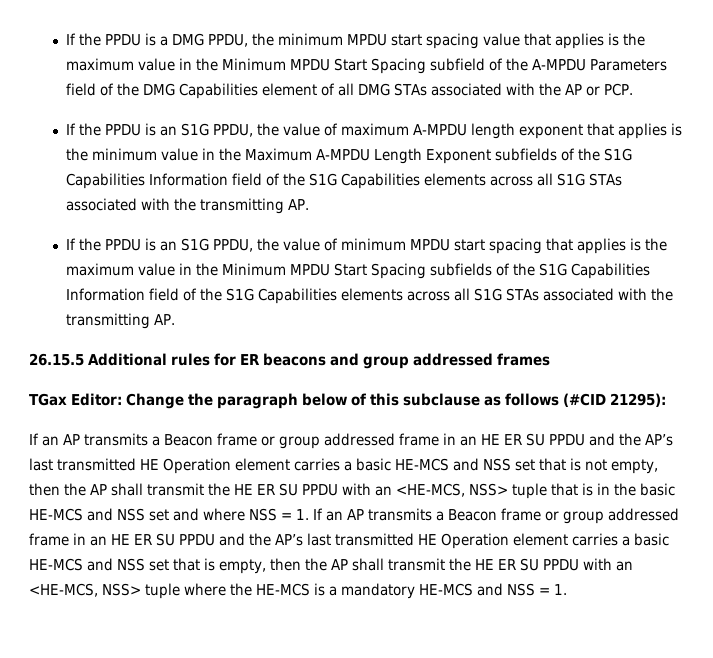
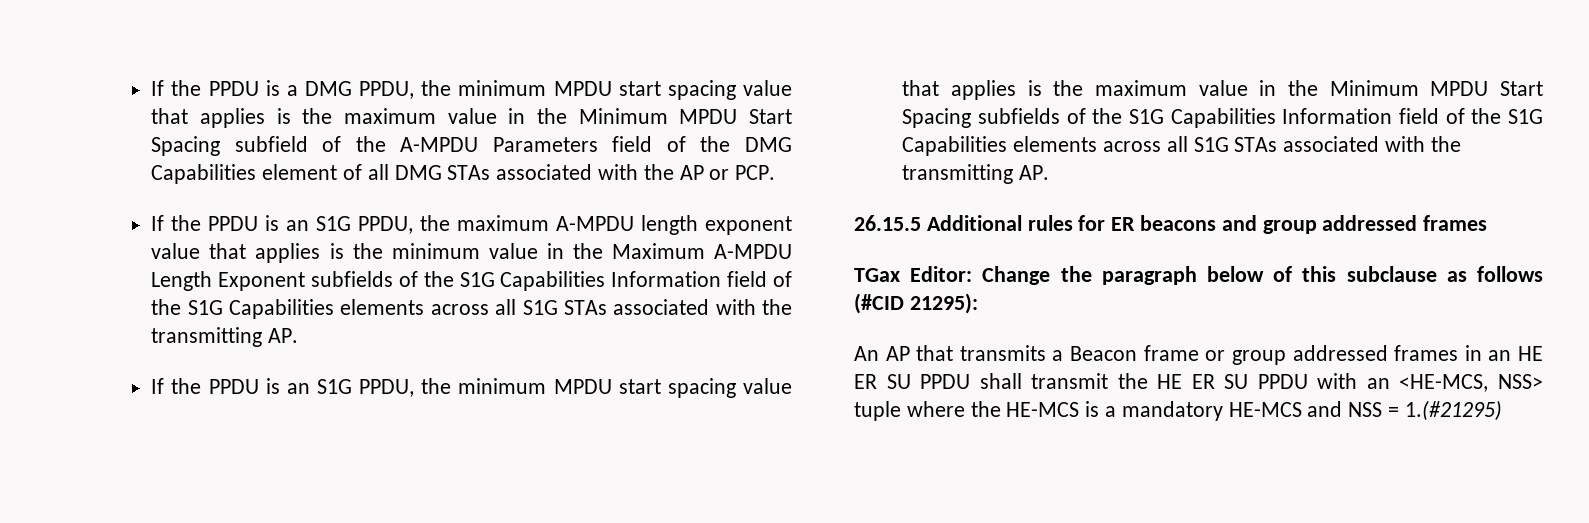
- If the PPDU is an S1G PPDU, the value of maximum A-MPDU length exponent that applies is the minimum value in the Maximum A-MPDU Length Exponent subfields of the S1G Capabilities Information field of the S1G Capabilities elements across all S1G STAs associated with the transmitting AP.
+ If the PPDU is an S1G PPDU, the maximum A-MPDU length exponent value that applies is the minimum value in the Maximum A-MPDU Length Exponent subfields of the S1G Capabilities Information field of the S1G Capabilities elements across all S1G STAs associated with the transmitting AP.
- If the PPDU is an S1G PPDU, the value of minimum MPDU start spacing that applies is the maximum value in the Minimum MPDU Start Spacing subfields of the S1G Capabilities Information field of the S1G Capabilities elements across all S1G STAs associated with the transmitting AP.
+ If the PPDU is an S1G PPDU, the minimum MPDU start spacing value that applies is the maximum value in the Minimum MPDU Start Spacing subfields of the S1G Capabilities Information field of the S1G Capabilities elements across all S1G STAs associated with the transmitting AP.
- If an AP transmits a Beacon frame or group addressed frame in an HE ER SU PPDU and the AP’s last transmitted HE Operation element carries a basic HE-MCS and NSS set that is not empty, then the AP shall transmit the HE ER SU PPDU with an <HE-MCS, NSS> tuple that is in the basic HE-MCS and NSS set and where NSS = 1. If an AP transmits a Beacon frame or group addressed frame in an HE ER SU PPDU and the AP’s last transmitted HE Operation element carries a basic HE-MCS and NSS set that is empty, then the AP shall transmit the HE ER SU PPDU with an <HE-MCS, NSS> tuple where the HE-MCS is a mandatory HE-MCS and NSS = 1.
+ An AP that transmits a Beacon frame or group addressed frames in an HE ER SU PPDU shall transmit the HE ER SU PPDU with an <HE-MCS, NSS> tuple where the HE-MCS is a mandatory HE-MCS and NSS = 1.(#21295)

